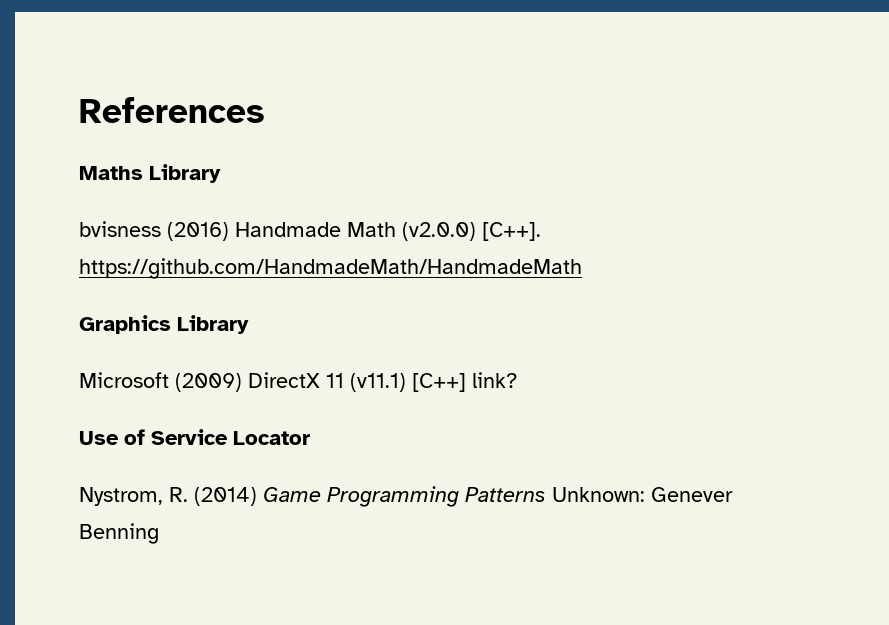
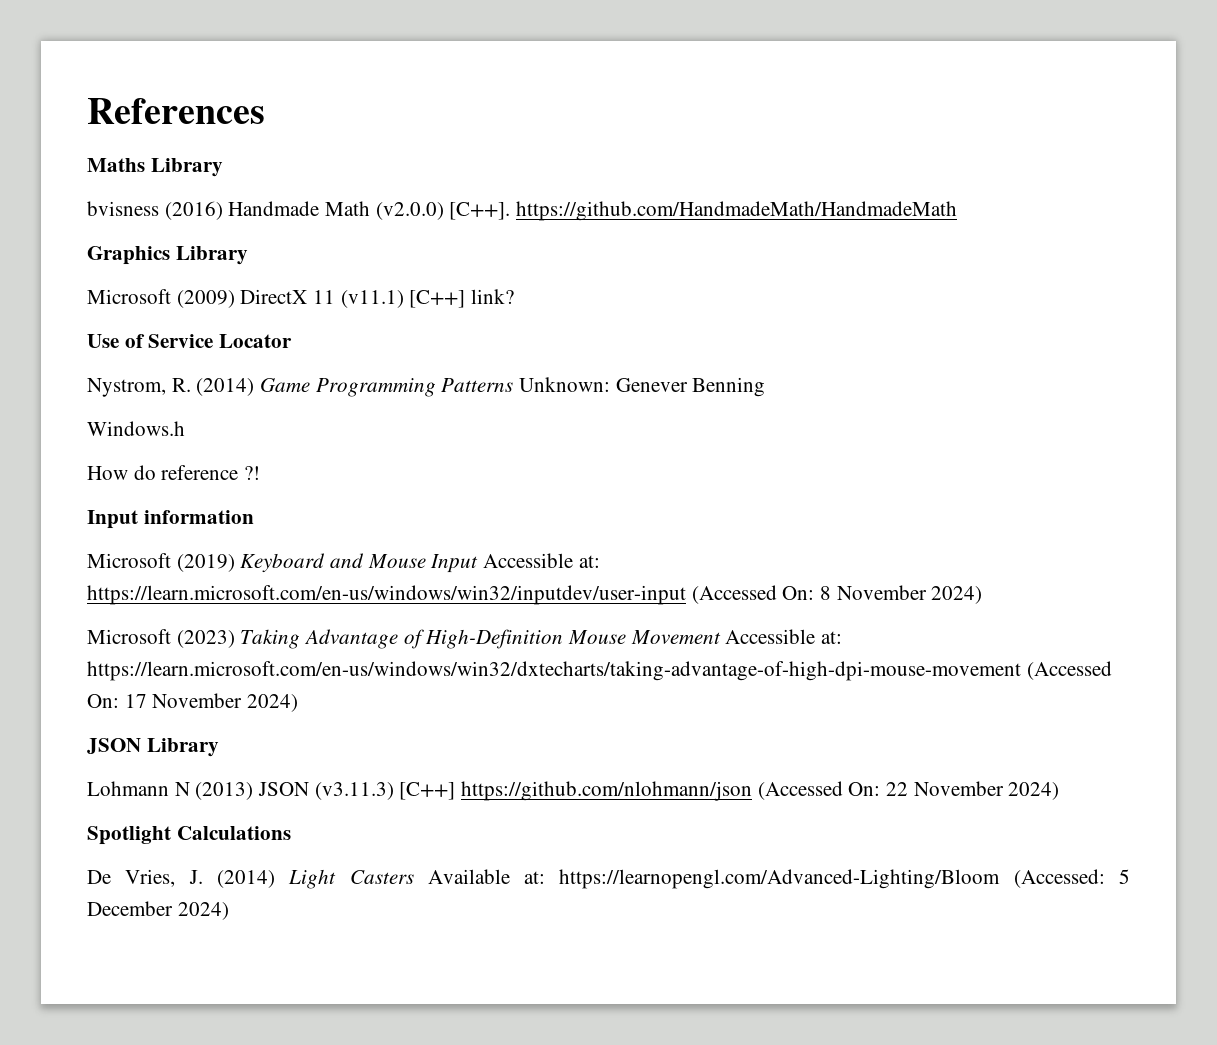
+ Windows.h
+ How do reference ?!
+ Input information
+ Microsoft (2019) Keyboard and Mouse Input Accessible at: https://learn.microsoft.com/en-us/windows/win32/inputdev/user-input (Accessed On: 8 November 2024)
+ Microsoft (2023) Taking Advantage of High-Definition Mouse Movement Accessible at: https://learn.microsoft.com/en-us/windows/win32/dxtecharts/taking-advantage-of-high-dpi-mouse-movement (Accessed On: 17 November 2024)
+ JSON Library
+ Lohmann N (2013) JSON (v3.11.3) [C++] https://github.com/nlohmann/json (Accessed On: 22 November 2024)
+ Spotlight Calculations
+ De Vries, J. (2014) Light Casters Available at: https://learnopengl.com/Advanced-Lighting/Bloom (Accessed: 5 December 2024)

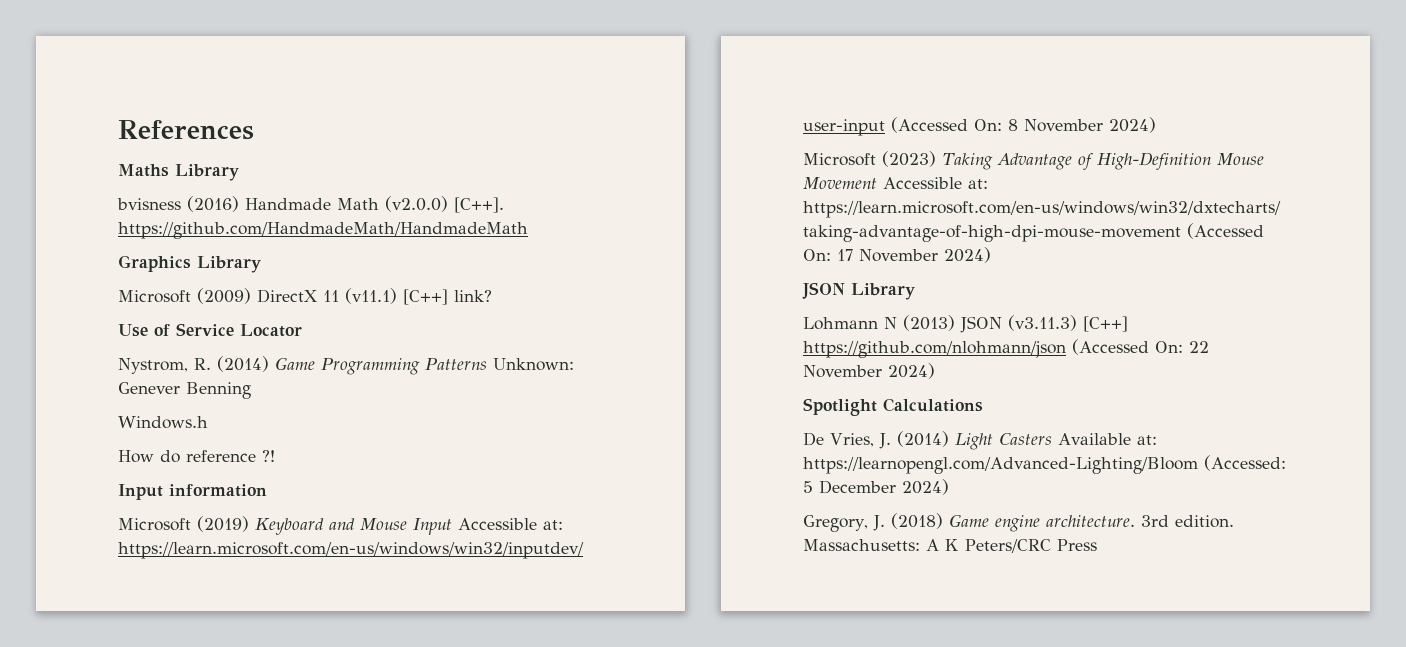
+ Gregory, J. (2018) Game engine architecture. 3rd edition. Massachusetts: A K Peters/CRC Press

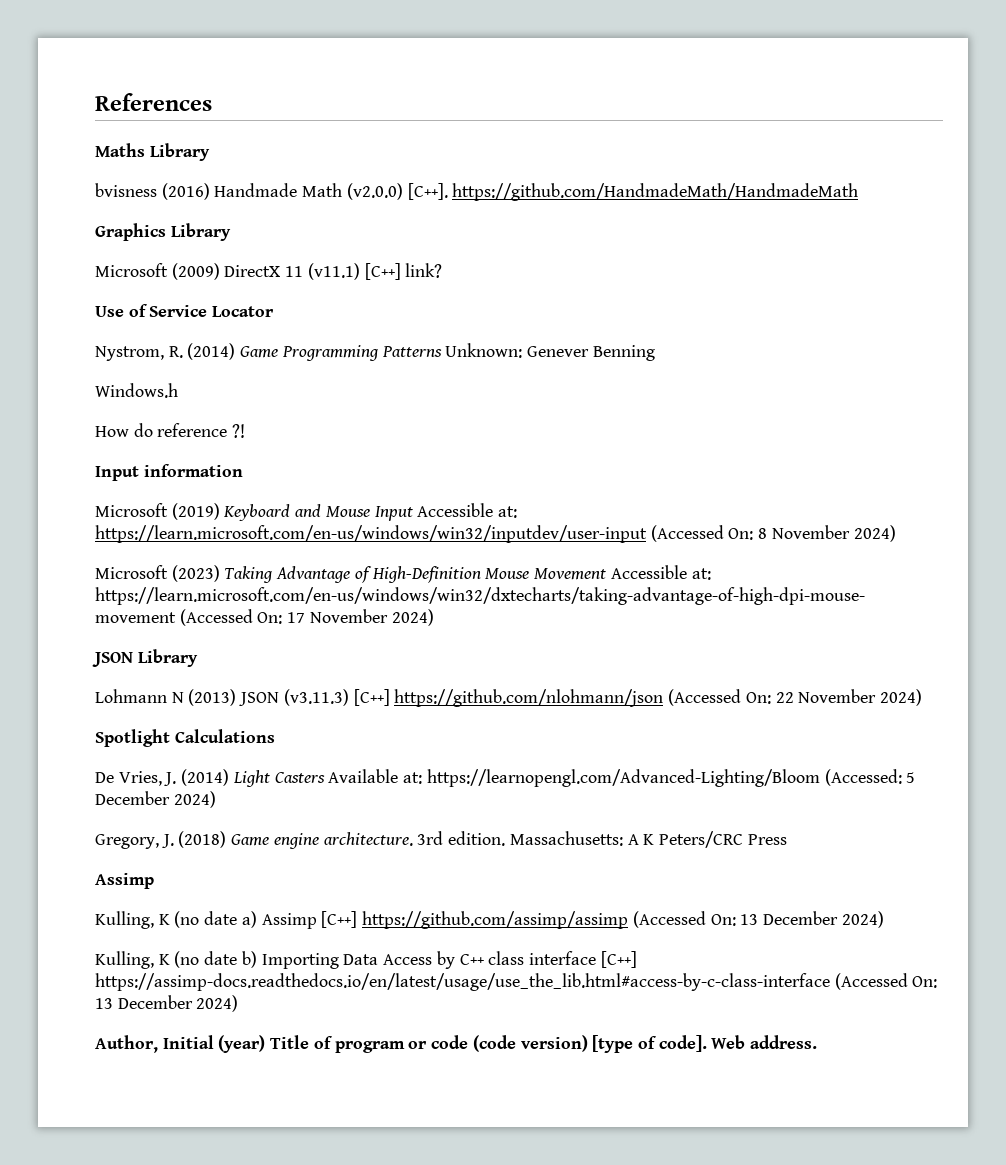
  Massachusetts: A K Peters/CRC Press
+ Assimp
+ Kulling, K (no date a) Assimp [C++] https://github.com/assimp/assimp (Accessed On: 13 December 2024)
+ Kulling, K (no date b) Importing Data Access by C++ class interface [C++] https://assimp-docs.readthedocs.io/en/latest/usage/use_the_lib.html#access-by-c-class-interface (Accessed On: 13 December 2024)
+ Author, Initial (year) Title of program or code (code version) [type of code]. Web address.

